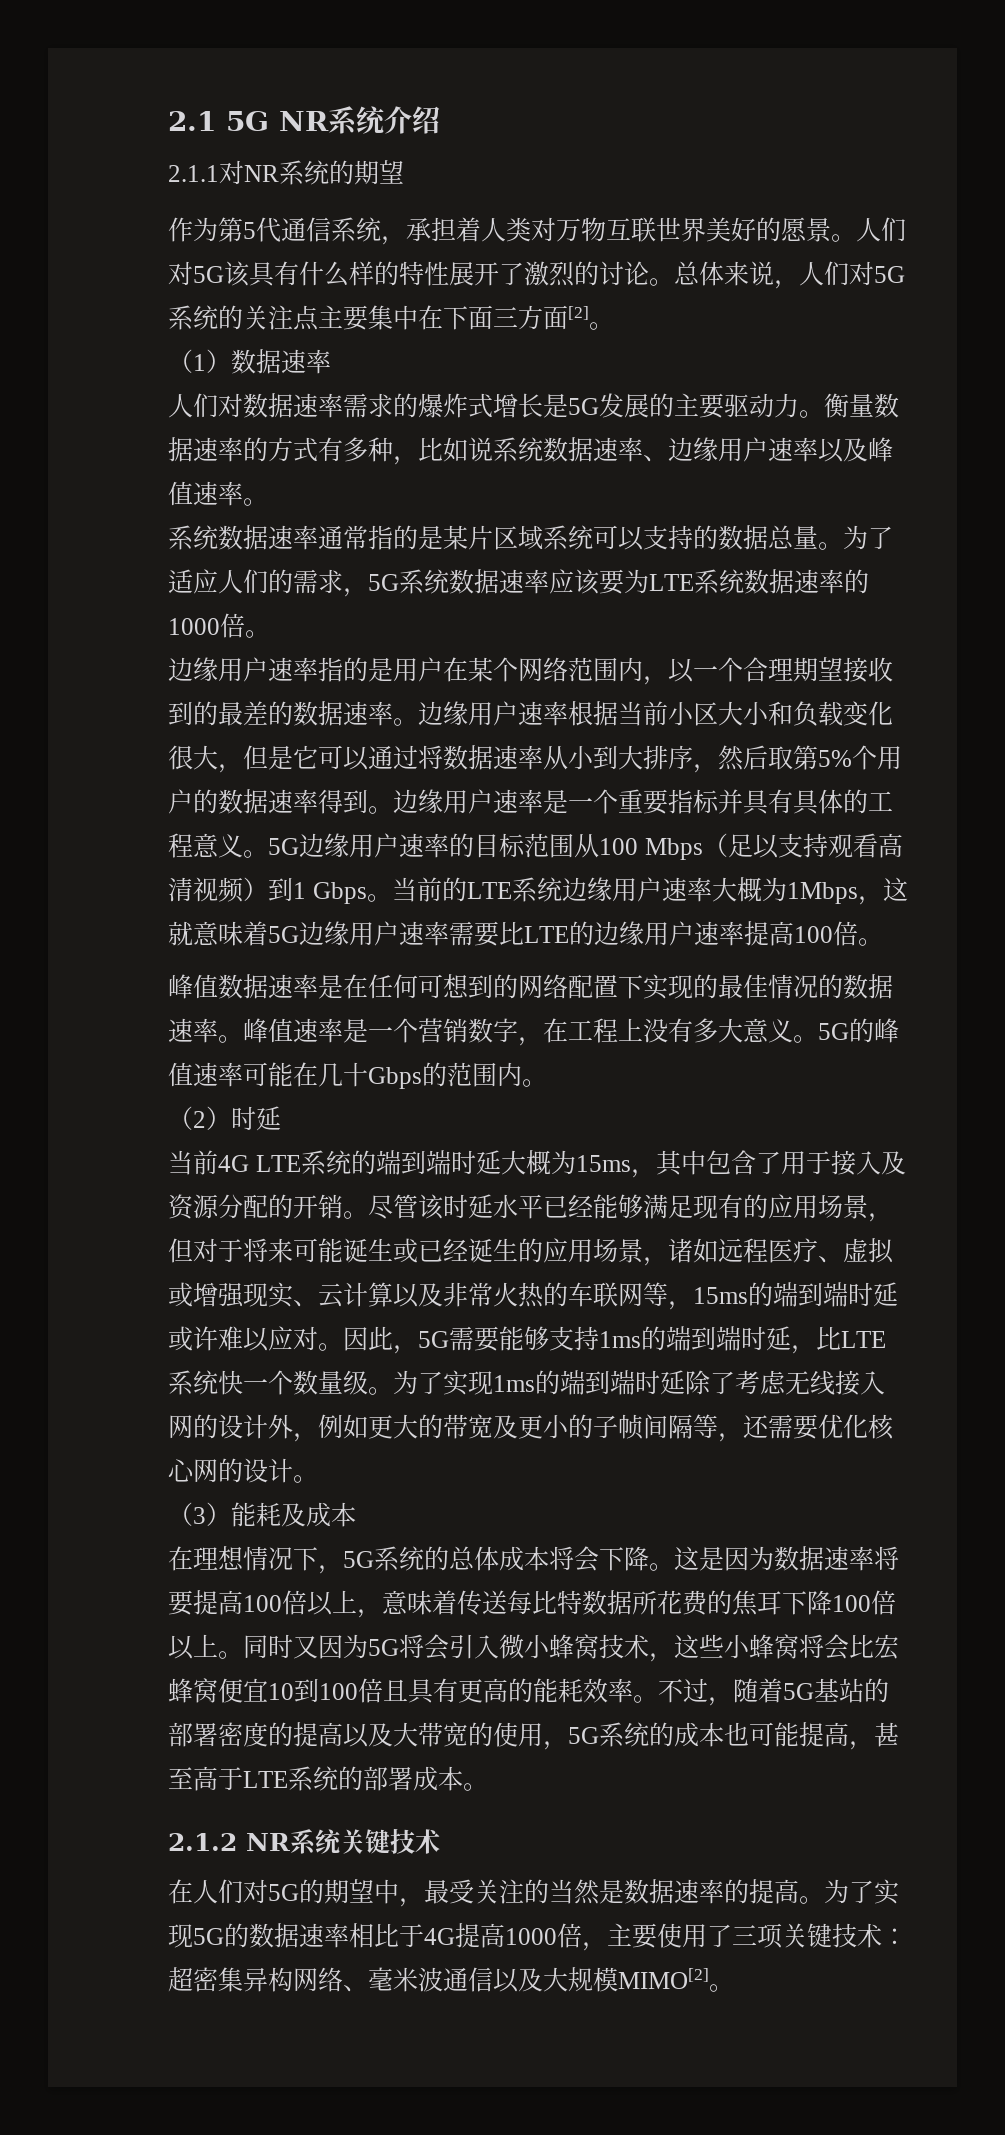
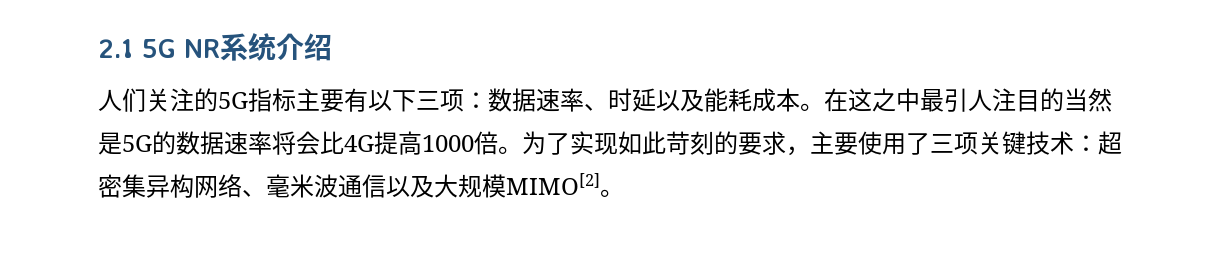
- 2.1.1对NR系统的期望
- 作为第5代通信系统，承担着人类对万物互联世界美好的愿景。人们对5G该具有什么样的特性展开了激烈的讨论。总体来说，人们对5G系统的关注点主要集中在下面三方面[2]。
- （1）数据速率
- 人们对数据速率需求的爆炸式增长是5G发展的主要驱动力。衡量数据速率的方式有多种，比如说系统数据速率、边缘用户速率以及峰值速率。
- 系统数据速率通常指的是某片区域系统可以支持的数据总量。为了适应人们的需求，5G系统数据速率应该要为LTE系统数据速率的1000倍。
- 边缘用户速率指的是用户在某个网络范围内，以一个合理期望接收到的最差的数据速率。边缘用户速率根据当前小区大小和负载变化很大，但是它可以通过将数据速率从小到大排序，然后取第5%个用户的数据速率得到。边缘用户速率是一个重要指标并具有具体的工程意义。5G边缘用户速率的目标范围从100 Mbps（足以支持观看高清视频）到1 Gbps。当前的LTE系统边缘用户速率大概为1Mbps，这就意味着5G边缘用户速率需要比LTE的边缘用户速率提高100倍。
- 峰值数据速率是在任何可想到的网络配置下实现的最佳情况的数据速率。峰值速率是一个营销数字，在工程上没有多大意义。5G的峰值速率可能在几十Gbps的范围内。
- （2）时延
- 当前4G LTE系统的端到端时延大概为15ms，其中包含了用于接入及资源分配的开销。尽管该时延水平已经能够满足现有的应用场景，但对于将来可能诞生或已经诞生的应用场景，诸如远程医疗、虚拟或增强现实、云计算以及非常火热的车联网等，15ms的端到端时延或许难以应对。因此，5G需要能够支持1ms的端到端时延，比LTE系统快一个数量级。为了实现1ms的端到端时延除了考虑无线接入网的设计外，例如更大的带宽及更小的子帧间隔等，还需要优化核心网的设计。
- （3）能耗及成本
- 在理想情况下，5G系统的总体成本将会下降。这是因为数据速率将要提高100倍以上，意味着传送每比特数据所花费的焦耳下降100倍以上。同时又因为5G将会引入微小蜂窝技术，这些小蜂窝将会比宏蜂窝便宜10到100倍且具有更高的能耗效率。不过，随着5G基站的部署密度的提高以及大带宽的使用，5G系统的成本也可能提高，甚至高于LTE系统的部署成本。
- 2.1.2 NR系统关键技术
- 在人们对5G的期望中，最受关注的当然是数据速率的提高。为了实现5G的数据速率相比于4G提高1000倍，主要使用了三项关键技术：超密集异构网络、毫米波通信以及大规模MIMO[2]。
+ 人们关注的5G指标主要有以下三项：数据速率、时延以及能耗成本。在这之中最引人注目的当然是5G的数据速率将会比4G提高1000倍。为了实现如此苛刻的要求，主要使用了三项关键技术：超密集异构网络、毫米波通信以及大规模MIMO[2]。

